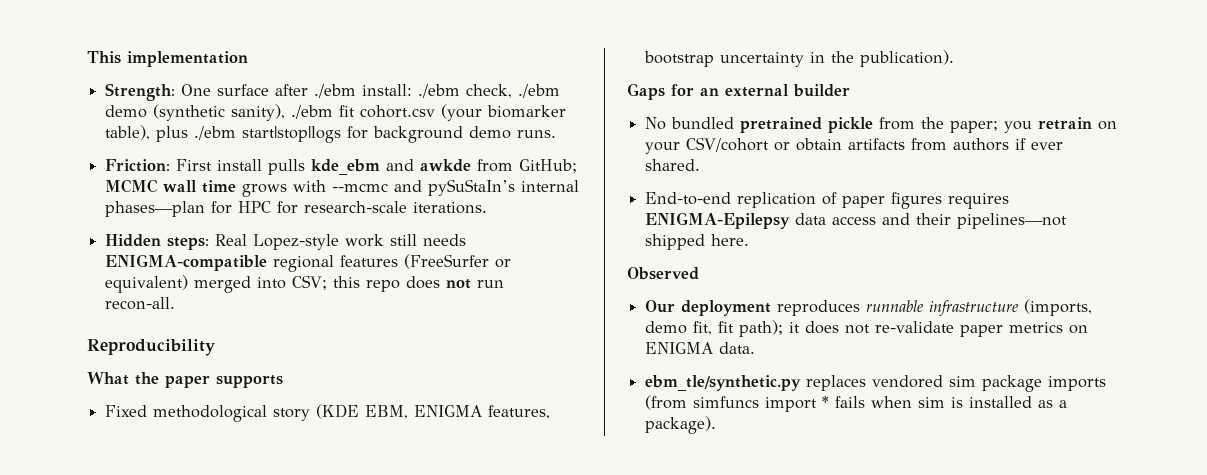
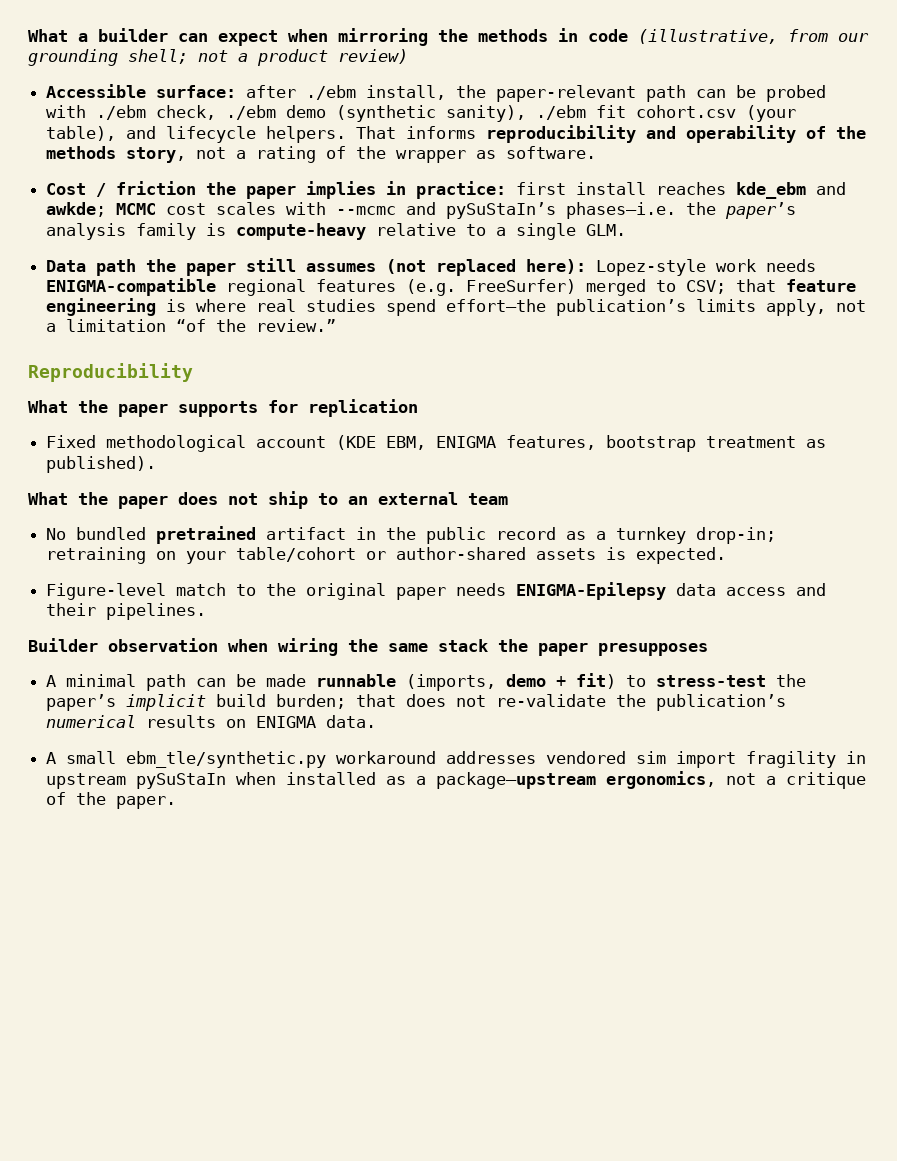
- This implementation
- Strength: One surface after ./ebm install: ./ebm check, ./ebm demo (synthetic sanity), ./ebm fit cohort.csv (your biomarker table), plus ./ebm start|stop|logs for background demo runs.
- Friction: First install pulls kde_ebm and awkde from GitHub; MCMC wall time grows with --mcmc and pySuStaIn’s internal phases—plan for HPC for research-scale iterations.
- Hidden steps: Real Lopez-style work still needs ENIGMA-compatible regional features (FreeSurfer or equivalent) merged into CSV; this repo does not run recon-all.
+ What a builder can expect when mirroring the methods in code (illustrative, from our grounding shell; not a product review)
+ Accessible surface: after ./ebm install, the paper-relevant path can be probed with ./ebm check, ./ebm demo (synthetic sanity), ./ebm fit cohort.csv (your table), and lifecycle helpers. That informs reproducibility and operability of the methods story, not a rating of the wrapper as software.
+ Cost / friction the paper implies in practice: first install reaches kde_ebm and awkde; MCMC cost scales with --mcmc and pySuStaIn’s phases—i.e. the paper’s analysis family is compute-heavy relative to a single GLM.
+ Data path the paper still assumes (not replaced here): Lopez-style work needs ENIGMA-compatible regional features (e.g. FreeSurfer) merged to CSV; that feature engineering is where real studies spend effort—the publication’s limits apply, not a limitation “of the review.”
- What the paper supports
+ What the paper supports for replication
- Fixed methodological story (KDE EBM, ENIGMA features, bootstrap uncertainty in the publication).
- Gaps for an external builder
+ Fixed methodological account (KDE EBM, ENIGMA features, bootstrap treatment as published).
+ What the paper does not ship to an external team
- No bundled pretrained pickle from the paper; you retrain on your CSV/cohort or obtain artifacts from authors if ever shared.
- End-to-end replication of paper figures requires ENIGMA-Epilepsy data access and their pipelines—not shipped here.
- Observed
- Our deployment reproduces runnable infrastructure (imports, demo fit, fit path); it does not re-validate paper metrics on ENIGMA data.
- ebm_tle/synthetic.py replaces vendored sim package imports (from simfuncs import * fails when sim is installed as a package).
+ No bundled pretrained artifact in the public record as a turnkey drop-in; retraining on your table/cohort or author-shared assets is expected.
+ Figure-level match to the original paper needs ENIGMA-Epilepsy data access and their pipelines.
+ Builder observation when wiring the same stack the paper presupposes
+ A minimal path can be made runnable (imports, demo + fit) to stress-test the paper’s implicit build burden; that does not re-validate the publication’s numerical results on ENIGMA data.
+ A small ebm_tle/synthetic.py workaround addresses vendored sim import fragility in upstream pySuStaIn when installed as a package—upstream ergonomics, not a critique of the paper.

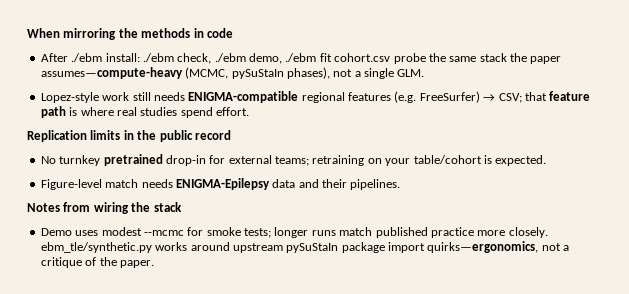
- What a builder can expect when mirroring the methods in code (illustrative, from our grounding shell; not a product review)
- Accessible surface: after ./ebm install, the paper-relevant path can be probed with ./ebm check, ./ebm demo (synthetic sanity), ./ebm fit cohort.csv (your table), and lifecycle helpers. That informs reproducibility and operability of the methods story, not a rating of the wrapper as software.
- Cost / friction the paper implies in practice: first install reaches kde_ebm and awkde; MCMC cost scales with --mcmc and pySuStaIn’s phases—i.e. the paper’s analysis family is compute-heavy relative to a single GLM.
- Data path the paper still assumes (not replaced here): Lopez-style work needs ENIGMA-compatible regional features (e.g. FreeSurfer) merged to CSV; that feature engineering is where real studies spend effort—the publication’s limits apply, not a limitation “of the review.”
- Reproducibility
- What the paper supports for replication
- Fixed methodological account (KDE EBM, ENIGMA features, bootstrap treatment as published).
- What the paper does not ship to an external team
- No bundled pretrained artifact in the public record as a turnkey drop-in; retraining on your table/cohort or author-shared assets is expected.
+ When mirroring the methods in code
+ After ./ebm install: ./ebm check, ./ebm demo, ./ebm fit cohort.csv probe the same stack the paper assumes—compute-heavy (MCMC, pySuStaIn phases), not a single GLM.
+ Lopez-style work still needs ENIGMA-compatible regional features (e.g. FreeSurfer) → CSV; that feature path is where real studies spend effort.
+ Replication limits in the public record
+ No turnkey pretrained drop-in for external teams; retraining on your table/cohort is expected.
- Figure-level match to the original paper needs ENIGMA-Epilepsy data access and their pipelines.
+ Figure-level match needs ENIGMA-Epilepsy data and their pipelines.
- Builder observation when wiring the same stack the paper presupposes
- A minimal path can be made runnable (imports, demo + fit) to stress-test the paper’s implicit build burden; that does not re-validate the publication’s numerical results on ENIGMA data.
- A small ebm_tle/synthetic.py workaround addresses vendored sim import fragility in upstream pySuStaIn when installed as a package—upstream ergonomics, not a critique of the paper.
+ Notes from wiring the stack
+ Demo uses modest --mcmc for smoke tests; longer runs match published practice more closely. ebm_tle/synthetic.py works around upstream pySuStaIn package import quirks—ergonomics, not a critique of the paper.

